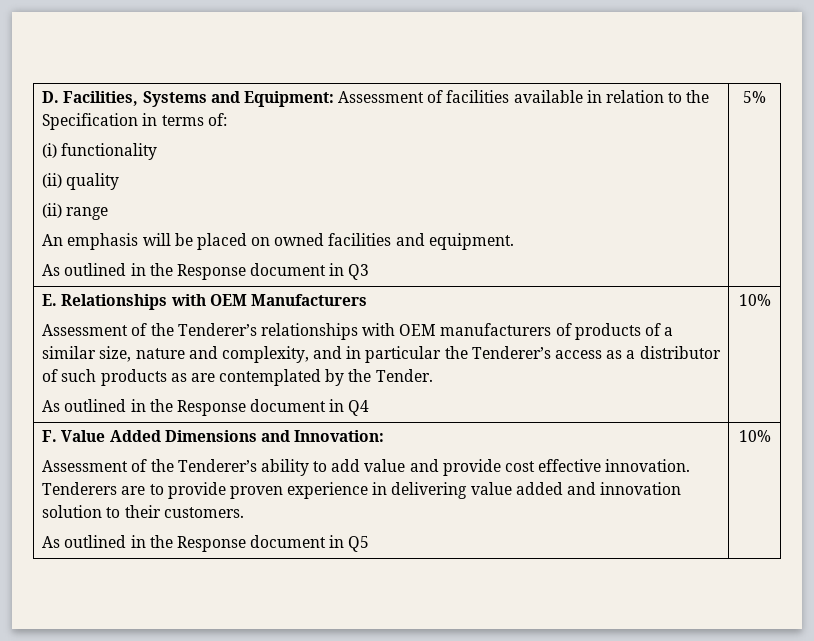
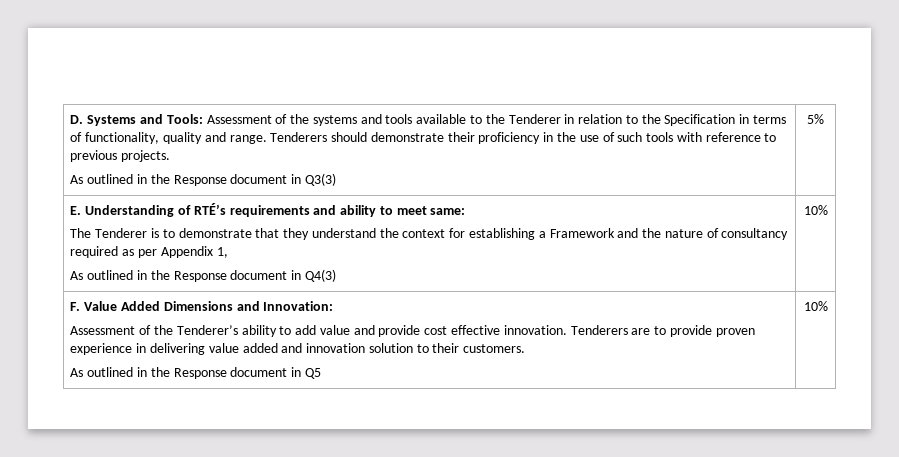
- D. Facilities, Systems and Equipment: Assessment of facilities available in relation to the Specification in terms of:
- (i) functionality
- (ii) quality
- (ii) range
- An emphasis will be placed on owned facilities and equipment.
- As outlined in the Response document in Q3
+ D. Systems and Tools: Assessment of the systems and tools available to the Tenderer in relation to the Specification in terms of functionality, quality and range. Tenderers should demonstrate their proficiency in the use of such tools with reference to previous projects.
+ As outlined in the Response document in Q3(3)
- E. Relationships with OEM Manufacturers
- Assessment of the Tenderer’s relationships with OEM manufacturers of products of a similar size, nature and complexity, and in particular the Tenderer’s access as a distributor of such products as are contemplated by the Tender.
- As outlined in the Response document in Q4
+ E. Understanding of RTÉ’s requirements and ability to meet same:
+ The Tenderer is to demonstrate that they understand the context for establishing a Framework and the nature of consultancy required as per Appendix 1,
+ As outlined in the Response document in Q4(3)

